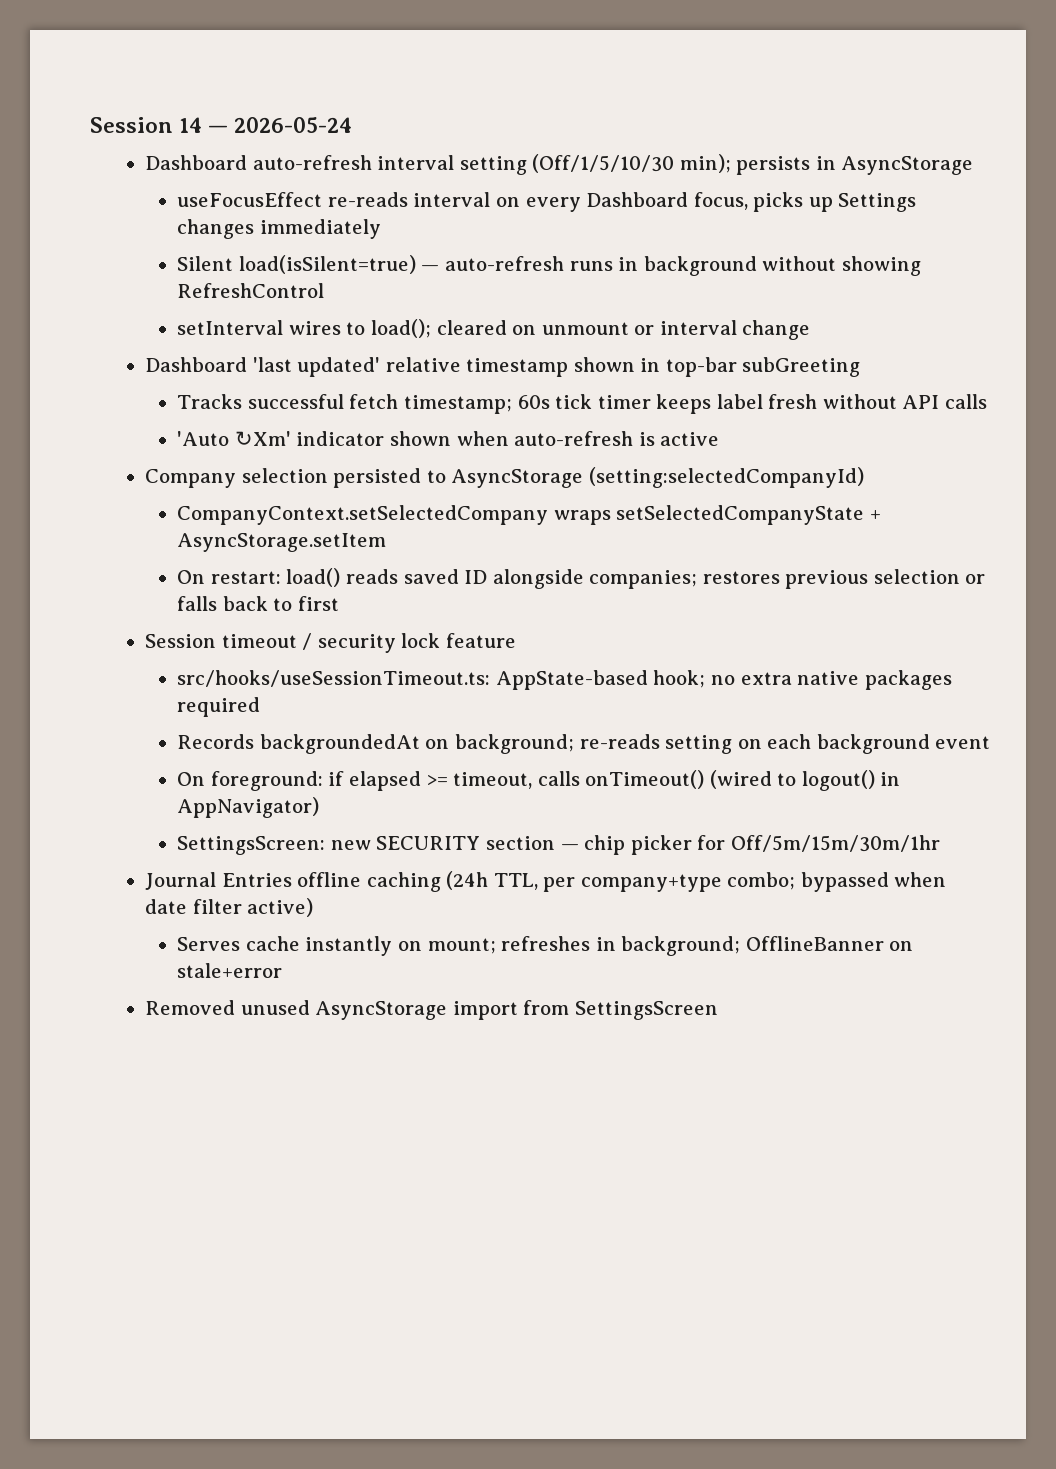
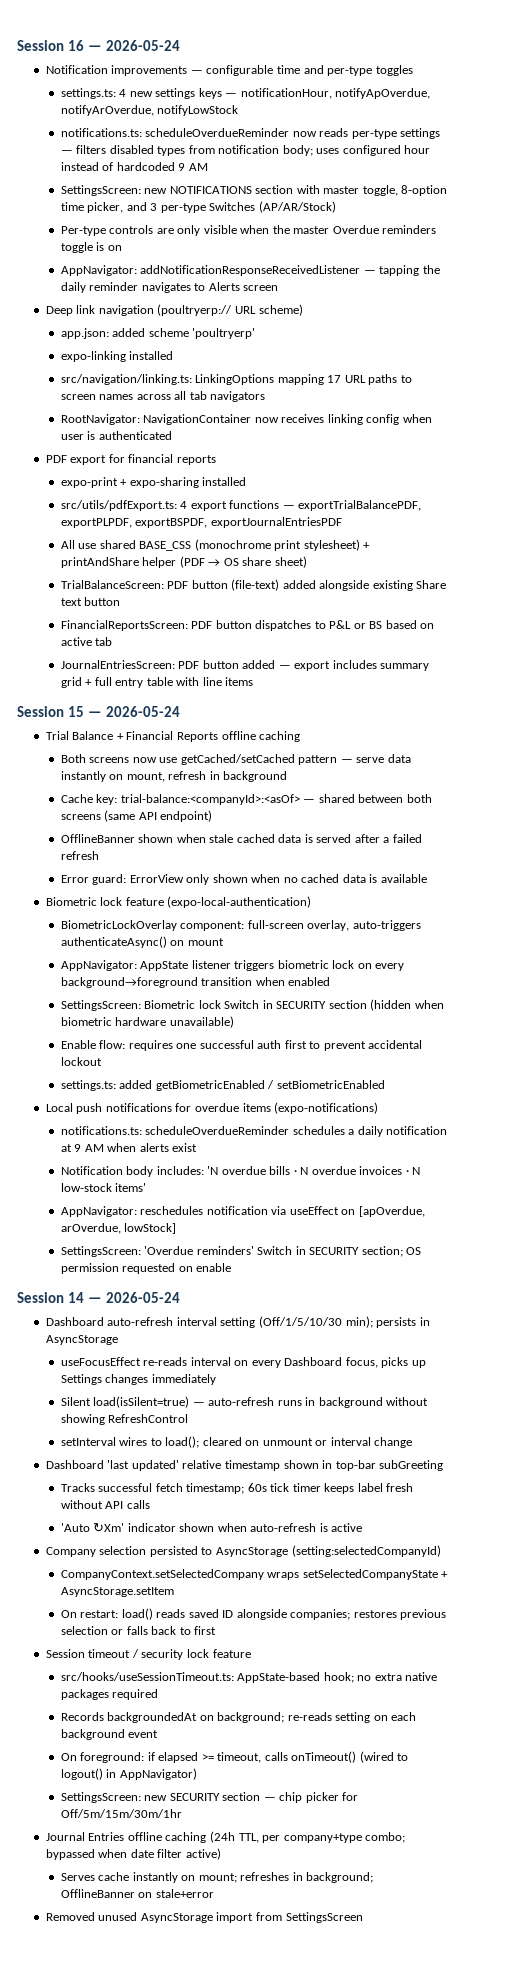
+ Session 16 — 2026-05-24
+ Notification improvements — configurable time and per-type toggles
+ settings.ts: 4 new settings keys — notificationHour, notifyApOverdue, notifyArOverdue, notifyLowStock
+ notifications.ts: scheduleOverdueReminder now reads per-type settings — filters disabled types from notification body; uses configured hour instead of hardcoded 9 AM
+ SettingsScreen: new NOTIFICATIONS section with master toggle, 8-option time picker, and 3 per-type Switches (AP/AR/Stock)
+ Per-type controls are only visible when the master Overdue reminders toggle is on
+ AppNavigator: addNotificationResponseReceivedListener — tapping the daily reminder navigates to Alerts screen
+ Deep link navigation (poultryerp:// URL scheme)
+ app.json: added scheme 'poultryerp'
+ expo-linking installed
+ src/navigation/linking.ts: LinkingOptions mapping 17 URL paths to screen names across all tab navigators
+ RootNavigator: NavigationContainer now receives linking config when user is authenticated
+ PDF export for financial reports
+ expo-print + expo-sharing installed
+ src/utils/pdfExport.ts: 4 export functions — exportTrialBalancePDF, exportPLPDF, exportBSPDF, exportJournalEntriesPDF
+ All use shared BASE_CSS (monochrome print stylesheet) + printAndShare helper (PDF → OS share sheet)
+ TrialBalanceScreen: PDF button (file-text) added alongside existing Share text button
+ FinancialReportsScreen: PDF button dispatches to P&L or BS based on active tab
+ JournalEntriesScreen: PDF button added — export includes summary grid + full entry table with line items
+ Session 15 — 2026-05-24
+ Trial Balance + Financial Reports offline caching
+ Both screens now use getCached/setCached pattern — serve data instantly on mount, refresh in background
+ Cache key: trial-balance:<companyId>:<asOf> — shared between both screens (same API endpoint)
+ OfflineBanner shown when stale cached data is served after a failed refresh
+ Error guard: ErrorView only shown when no cached data is available
+ Biometric lock feature (expo-local-authentication)
+ BiometricLockOverlay component: full-screen overlay, auto-triggers authenticateAsync() on mount
+ AppNavigator: AppState listener triggers biometric lock on every background→foreground transition when enabled
+ SettingsScreen: Biometric lock Switch in SECURITY section (hidden when biometric hardware unavailable)
+ Enable flow: requires one successful auth first to prevent accidental lockout
+ settings.ts: added getBiometricEnabled / setBiometricEnabled
+ Local push notifications for overdue items (expo-notifications)
+ notifications.ts: scheduleOverdueReminder schedules a daily notification at 9 AM when alerts exist
+ Notification body includes: 'N overdue bills · N overdue invoices · N low-stock items'
+ AppNavigator: reschedules notification via useEffect on [apOverdue, arOverdue, lowStock]
+ SettingsScreen: 'Overdue reminders' Switch in SECURITY section; OS permission requested on enable

